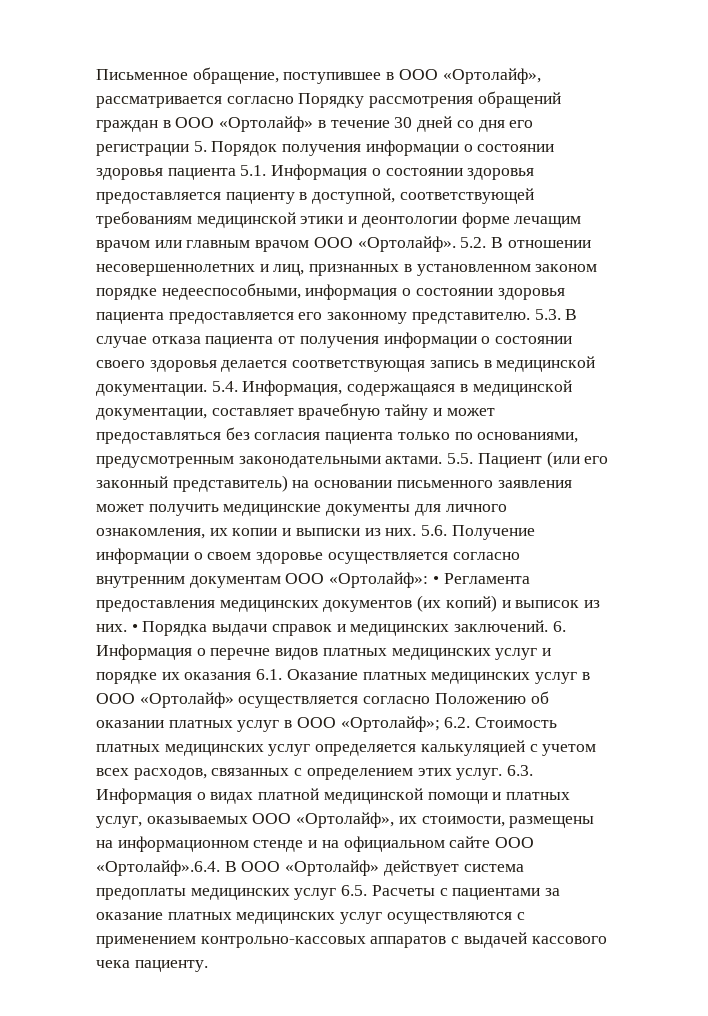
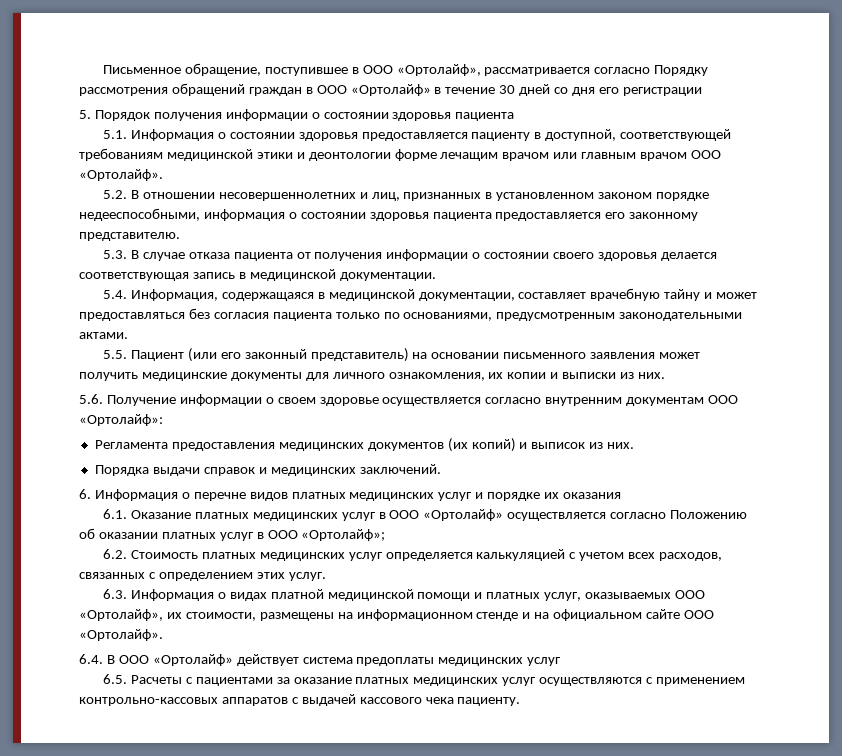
- Письменное обращение, поступившее в ООО «Ортолайф», рассматривается согласно Порядку рассмотрения обращений граждан в ООО «Ортолайф» в течение 30 дней со дня его регистрации 5. Порядок получения информации о состоянии здоровья пациента 5.1. Информация о состоянии здоровья предоставляется пациенту в доступной, соответствующей требованиям медицинской этики и деонтологии форме лечащим врачом или главным врачом ООО «Ортолайф». 5.2. В отношении несовершеннолетних и лиц, признанных в установленном законом порядке недееспособными, информация о состоянии здоровья пациента предоставляется его законному представителю. 5.3. В случае отказа пациента от получения информации о состоянии своего здоровья делается соответствующая запись в медицинской документации. 5.4. Информация, содержащаяся в медицинской документации, составляет врачебную тайну и может предоставляться без согласия пациента только по основаниями, предусмотренным законодательными актами. 5.5. Пациент (или его законный представитель) на основании письменного заявления может получить медицинские документы для личного ознакомления, их копии и выписки из них. 5.6. Получение информации о своем здоровье осуществляется согласно внутренним документам ООО «Ортолайф»: • Регламента предоставления медицинских документов (их копий) и выписок из них. • Порядка выдачи справок и медицинских заключений. 6. Информация о перечне видов платных медицинских услуг и порядке их оказания 6.1. Оказание платных медицинских услуг в ООО «Ортолайф» осуществляется согласно Положению об оказании платных услуг в ООО «Ортолайф»; 6.2. Стоимость платных медицинских услуг определяется калькуляцией с учетом всех расходов, связанных с определением этих услуг. 6.3. Информация о видах платной медицинской помощи и платных услуг, оказываемых ООО «Ортолайф», их стоимости, размещены на информационном стенде и на официальном сайте ООО «Ортолайф».6.4. В ООО «Ортолайф» действует система предоплаты медицинских услуг 6.5. Расчеты с пациентами за оказание платных медицинских услуг осуществляются с применением контрольно-кассовых аппаратов с выдачей кассового чека пациенту.
+ Письменное обращение, поступившее в ООО «Ортолайф», рассматривается согласно Порядку рассмотрения обращений граждан в ООО «Ортолайф» в течение 30 дней со дня его регистрации
+ 5. Порядок получения информации о состоянии здоровья пациента
+ 5.1. Информация о состоянии здоровья предоставляется пациенту в доступной, соответствующей требованиям медицинской этики и деонтологии форме лечащим врачом или главным врачом ООО «Ортолайф».
+ 5.2. В отношении несовершеннолетних и лиц, признанных в установленном законом порядке недееспособными, информация о состоянии здоровья пациента предоставляется его законному представителю.
+ 5.3. В случае отказа пациента от получения информации о состоянии своего здоровья делается соответствующая запись в медицинской документации.
+ 5.4. Информация, содержащаяся в медицинской документации, составляет врачебную тайну и может предоставляться без согласия пациента только по основаниями, предусмотренным законодательными актами.
+ 5.5. Пациент (или его законный представитель) на основании письменного заявления может получить медицинские документы для личного ознакомления, их копии и выписки из них.
+ 5.6. Получение информации о своем здоровье осуществляется согласно внутренним документам ООО «Ортолайф»:
+ Регламента предоставления медицинских документов (их копий) и выписок из них.
+ Порядка выдачи справок и медицинских заключений.
+ 6. Информация о перечне видов платных медицинских услуг и порядке их оказания
+ 6.1. Оказание платных медицинских услуг в ООО «Ортолайф» осуществляется согласно Положению об оказании платных услуг в ООО «Ортолайф»;
+ 6.2. Стоимость платных медицинских услуг определяется калькуляцией с учетом всех расходов, связанных с определением этих услуг.
+ 6.3. Информация о видах платной медицинской помощи и платных услуг, оказываемых ООО «Ортолайф», их стоимости, размещены на информационном стенде и на официальном сайте ООО «Ортолайф».
+ 6.4. В ООО «Ортолайф» действует система предоплаты медицинских услуг
+ 6.5. Расчеты с пациентами за оказание платных медицинских услуг осуществляются с применением контрольно-кассовых аппаратов с выдачей кассового чека пациенту.

